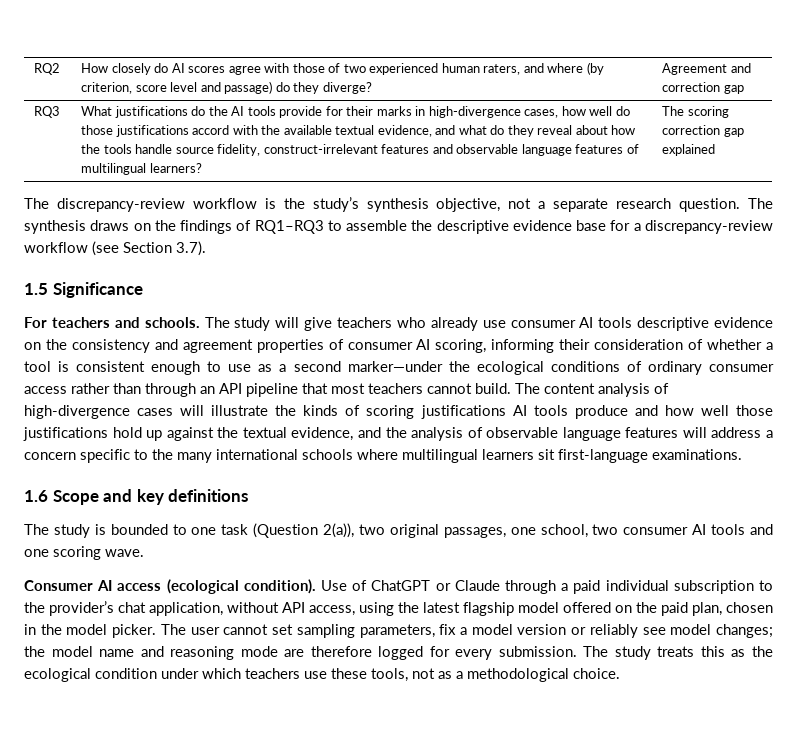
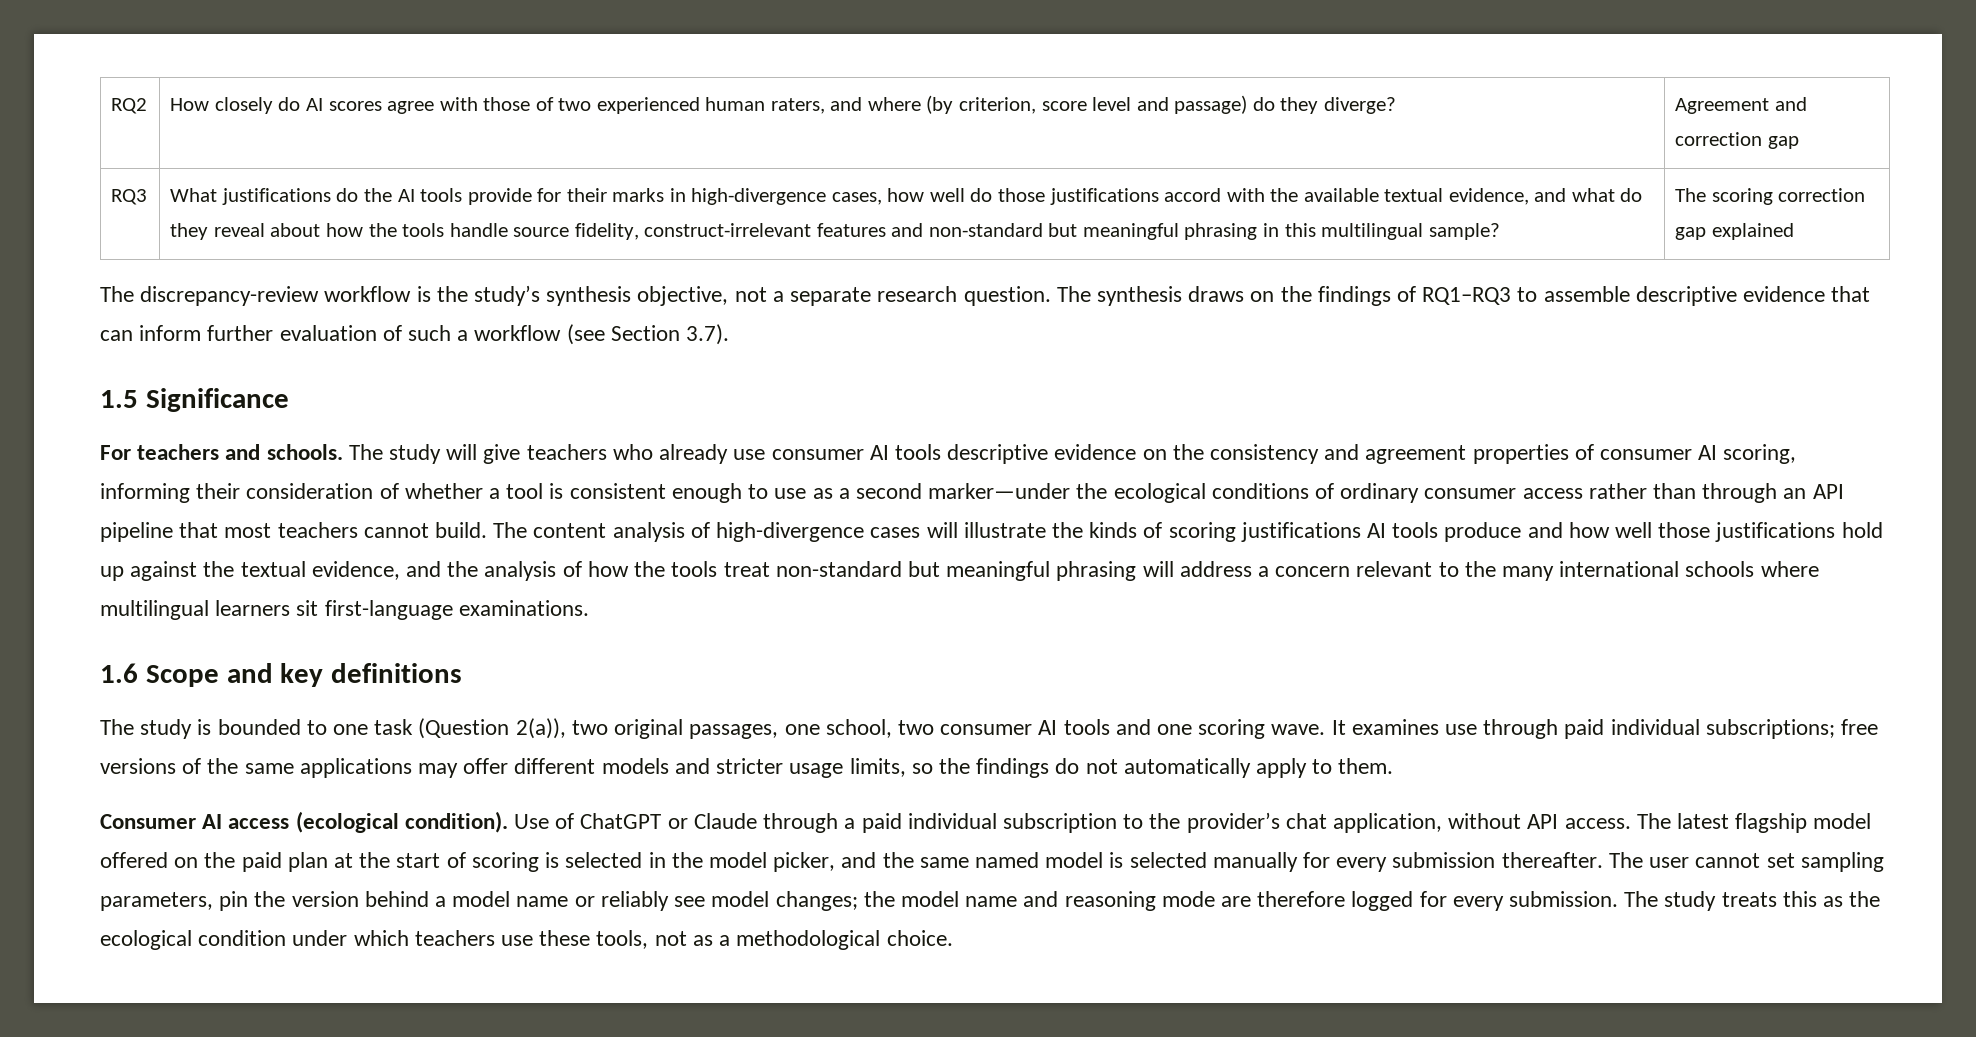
- What justifications do the AI tools provide for their marks in high-divergence cases, how well do those justifications accord with the available textual evidence, and what do they reveal about how the tools handle source fidelity, construct-irrelevant features and observable language features of multilingual learners?
+ What justifications do the AI tools provide for their marks in high-divergence cases, how well do those justifications accord with the available textual evidence, and what do they reveal about how the tools handle source fidelity, construct-irrelevant features and non-standard but meaningful phrasing in this multilingual sample?
- The synthesis draws on the findings of RQ1–RQ3 to assemble the descriptive evidence base for a discrepancy-review workflow (see Section 3.7).
+ The synthesis draws on the findings of RQ1–RQ3 to assemble descriptive evidence that can inform further evaluation of such a workflow (see Section 3.7).
- The content analysis of high-divergence cases will illustrate the kinds of scoring justifications AI tools produce and how well those justifications hold up against the textual evidence, and the analysis of observable language features will address a concern specific to the many international schools where multilingual learners sit first-language examinations.
+ The content analysis of high-divergence cases will illustrate the kinds of scoring justifications AI tools produce and how well those justifications hold up against the textual evidence, and the analysis of how the tools treat non-standard but meaningful phrasing will address a concern relevant to the many international schools where multilingual learners sit first-language examinations.
+ It examines use through paid individual subscriptions; free versions of the same applications may offer different models and stricter usage limits, so the findings do not automatically apply to them.
- Use of ChatGPT or Claude through a paid individual subscription to the provider’s chat application, without API access, using the latest flagship model offered on the paid plan, chosen in the model picker.
+ Use of ChatGPT or Claude through a paid individual subscription to the provider’s chat application, without API access. The latest flagship model offered on the paid plan at the start of scoring is selected in the model picker, and the same named model is selected manually for every submission thereafter.
- The user cannot set sampling parameters, fix a model version or reliably see model changes; the model name and reasoning mode are therefore logged for every submission.
+ The user cannot set sampling parameters, pin the version behind a model name or reliably see model changes; the model name and reasoning mode are therefore logged for every submission.

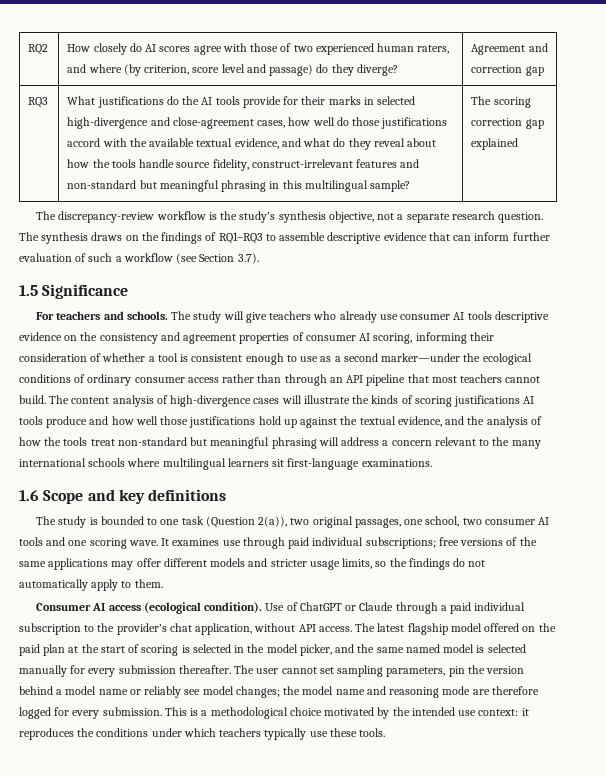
- What justifications do the AI tools provide for their marks in high-divergence cases, how well do those justifications accord with the available textual evidence, and what do they reveal about how the tools handle source fidelity, construct-irrelevant features and non-standard but meaningful phrasing in this multilingual sample?
+ What justifications do the AI tools provide for their marks in selected high-divergence and close-agreement cases, how well do those justifications accord with the available textual evidence, and what do they reveal about how the tools handle source fidelity, construct-irrelevant features and non-standard but meaningful phrasing in this multilingual sample?
- The study treats this as the ecological condition under which teachers use these tools, not as a methodological choice.
+ This is a methodological choice motivated by the intended use context: it reproduces the conditions under which teachers typically use these tools.

